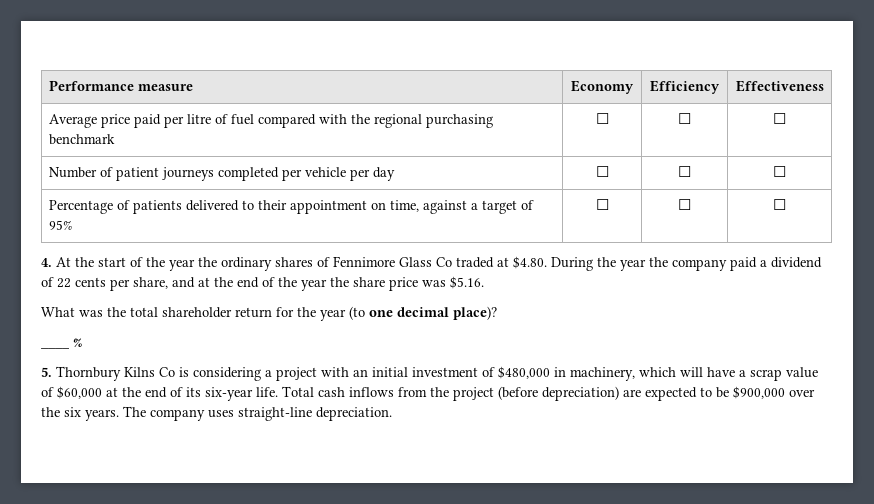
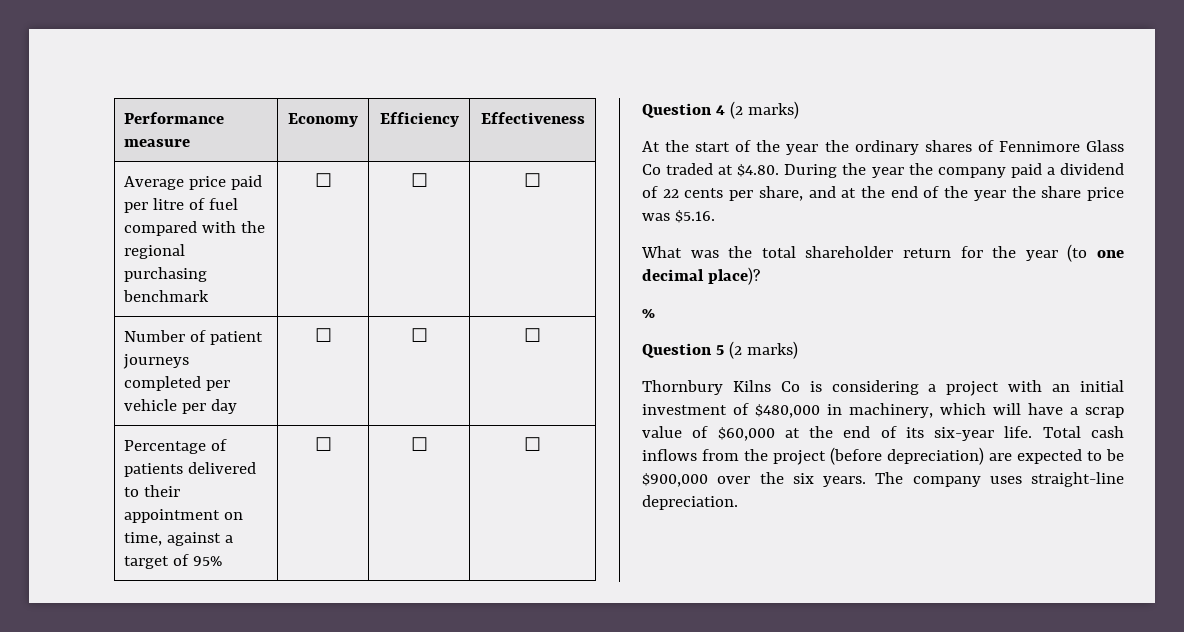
- 4. At the start of the year the ordinary shares of Fennimore Glass Co traded at $4.80. During the year the company paid a dividend of 22 cents per share, and at the end of the year the share price was $5.16.
+ Question 4 (2 marks)
+ At the start of the year the ordinary shares of Fennimore Glass Co traded at $4.80. During the year the company paid a dividend of 22 cents per share, and at the end of the year the share price was $5.16.
- ____ %
+ %
- 5. Thornbury Kilns Co is considering a project with an initial investment of $480,000 in machinery, which will have a scrap value of $60,000 at the end of its six-year life.
+ Question 5 (2 marks)
+ Thornbury Kilns Co is considering a project with an initial investment of $480,000 in machinery, which will have a scrap value of $60,000 at the end of its six-year life.

